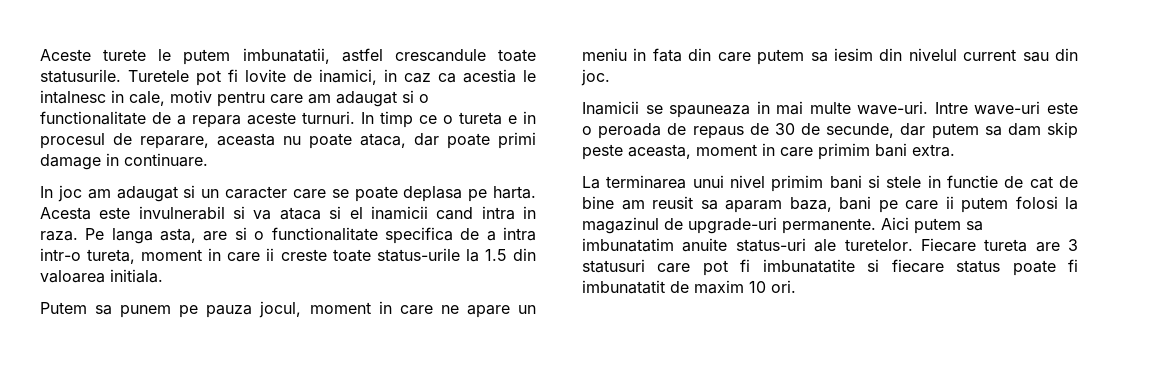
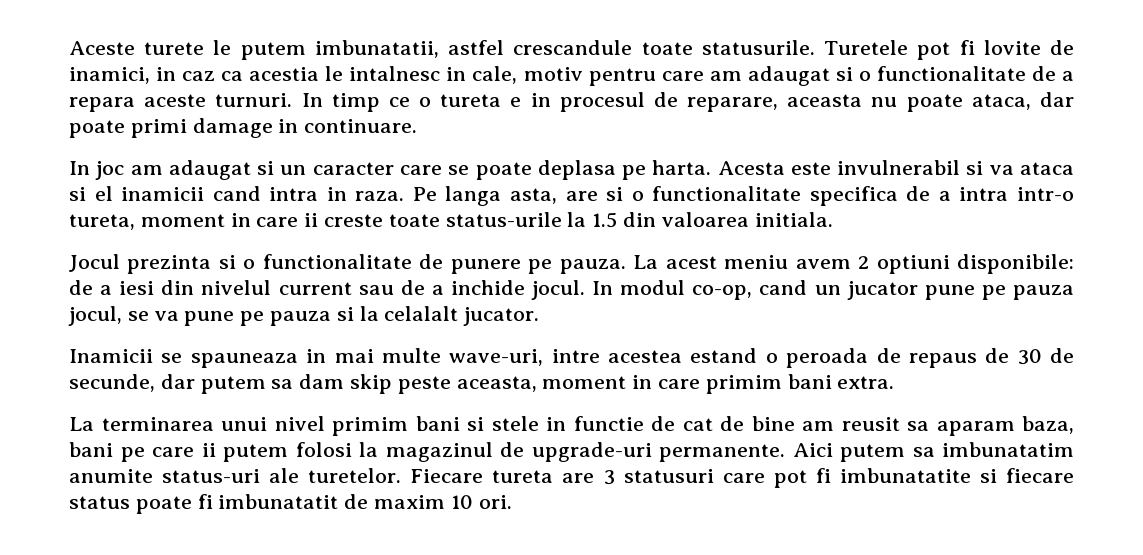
- Putem sa punem pe pauza jocul, moment in care ne apare un meniu in fata din care putem sa iesim din nivelul current sau din joc.
+ Jocul prezinta si o functionalitate de punere pe pauza. La acest meniu avem 2 optiuni disponibile: de a iesi din nivelul current sau de a inchide jocul. In modul co-op, cand un jucator pune pe pauza jocul, se va pune pe pauza si la celalalt jucator.
- Inamicii se spauneaza in mai multe wave-uri. Intre wave-uri este o peroada de repaus de 30 de secunde, dar putem sa dam skip peste aceasta, moment in care primim bani extra.
+ Inamicii se spauneaza in mai multe wave-uri, intre acestea estand o peroada de repaus de 30 de secunde, dar putem sa dam skip peste aceasta, moment in care primim bani extra.
- Aici putem sa imbunatatim anuite status-uri ale turetelor.
+ Aici putem sa imbunatatim anumite status-uri ale turetelor.

